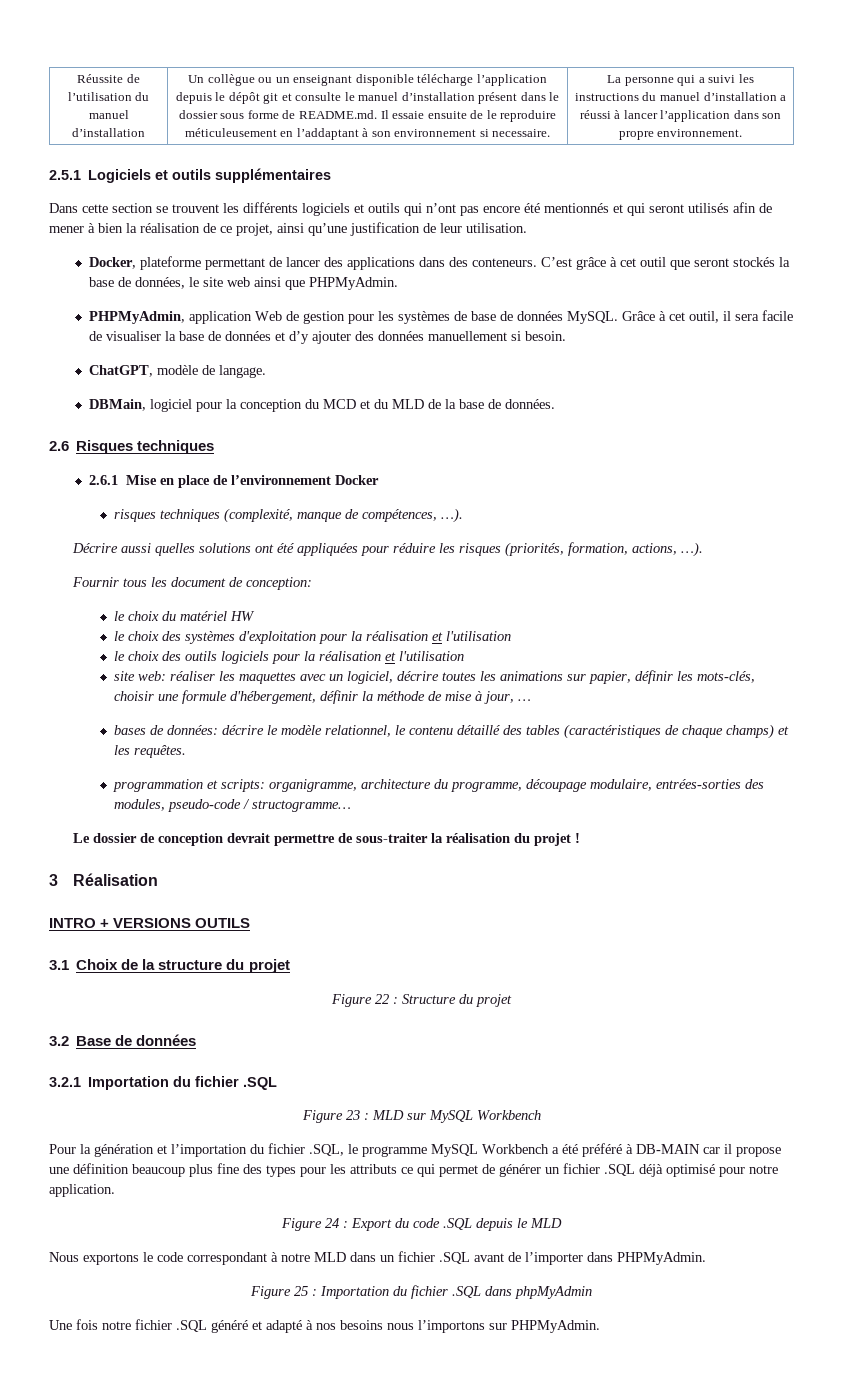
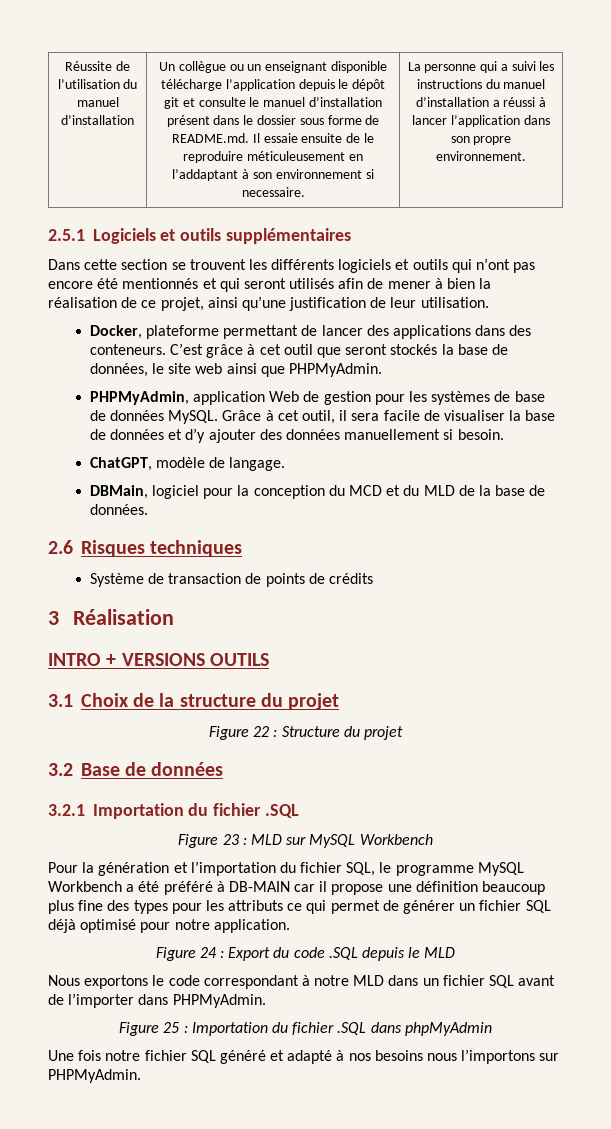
- 2.6.1 Mise en place de l’environnement Docker
- risques techniques (complexité, manque de compétences, …).
- Décrire aussi quelles solutions ont été appliquées pour réduire les risques (priorités, formation, actions, …).
- Fournir tous les document de conception:
- le choix du matériel HW
- le choix des systèmes d'exploitation pour la réalisation et l'utilisation
- le choix des outils logiciels pour la réalisation et l'utilisation
- site web: réaliser les maquettes avec un logiciel, décrire toutes les animations sur papier, définir les mots-clés, choisir une formule d'hébergement, définir la méthode de mise à jour, …
- bases de données: décrire le modèle relationnel, le contenu détaillé des tables (caractéristiques de chaque champs) et les requêtes.
- programmation et scripts: organigramme, architecture du programme, découpage modulaire, entrées-sorties des modules, pseudo-code / structogramme…
- Le dossier de conception devrait permettre de sous-traiter la réalisation du projet !
+ Système de transaction de points de crédits
- Pour la génération et l’importation du fichier .SQL, le programme MySQL Workbench a été préféré à DB-MAIN car il propose une définition beaucoup plus fine des types pour les attributs ce qui permet de générer un fichier .SQL déjà optimisé pour notre application.
+ Pour la génération et l’importation du fichier SQL, le programme MySQL Workbench a été préféré à DB-MAIN car il propose une définition beaucoup plus fine des types pour les attributs ce qui permet de générer un fichier SQL déjà optimisé pour notre application.
- Nous exportons le code correspondant à notre MLD dans un fichier .SQL avant de l’importer dans PHPMyAdmin.
+ Nous exportons le code correspondant à notre MLD dans un fichier SQL avant de l’importer dans PHPMyAdmin.
- Une fois notre fichier .SQL généré et adapté à nos besoins nous l’importons sur PHPMyAdmin.
+ Une fois notre fichier SQL généré et adapté à nos besoins nous l’importons sur PHPMyAdmin.

